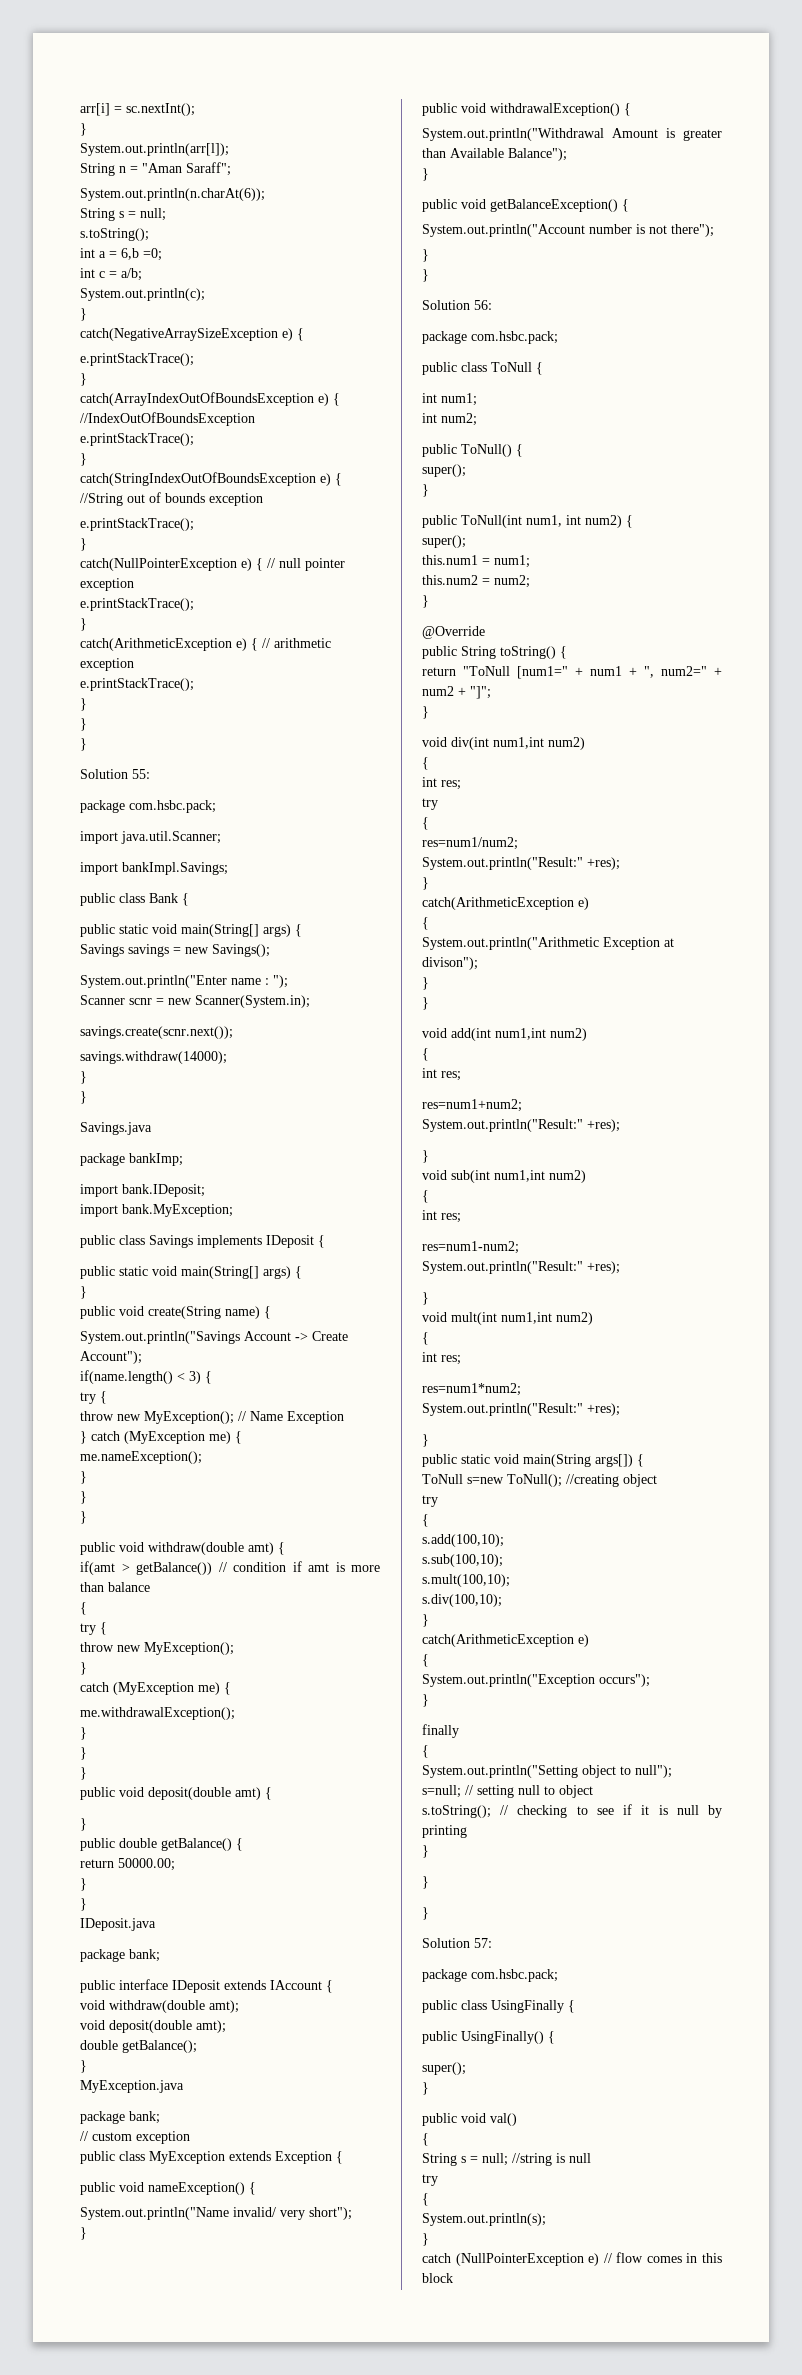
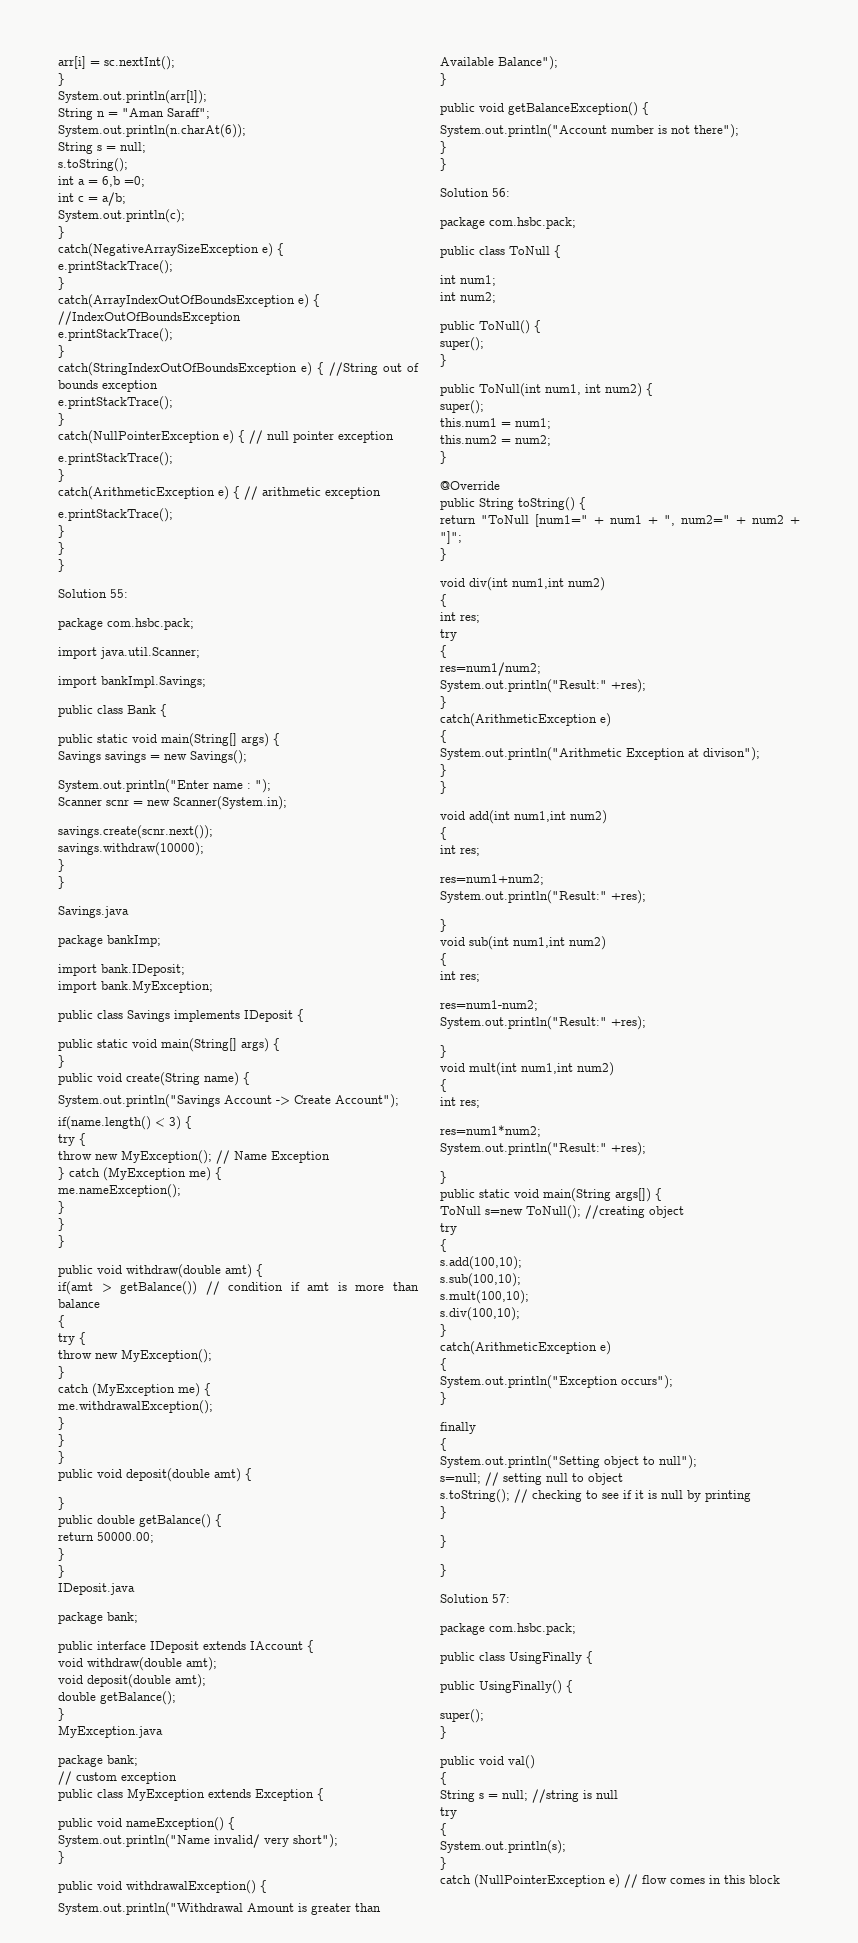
- savings.withdraw(14000);
+ savings.withdraw(10000);

